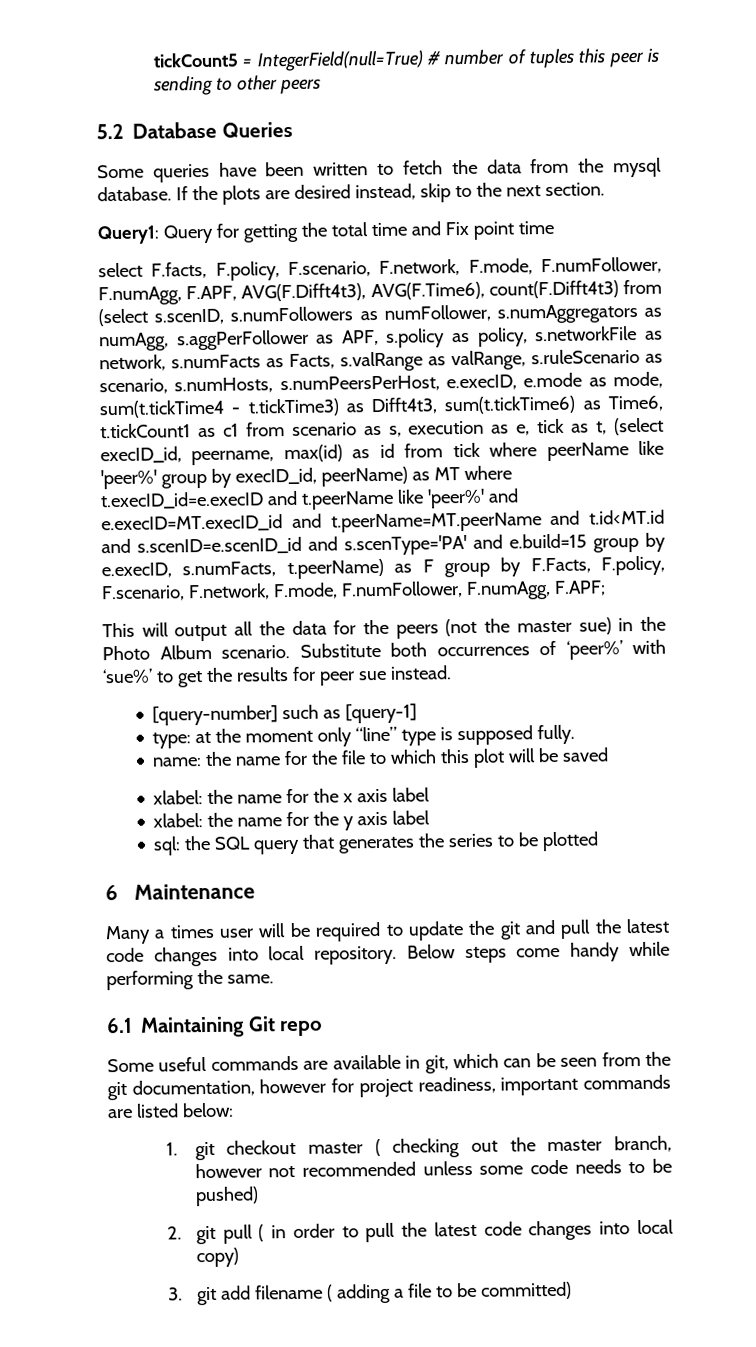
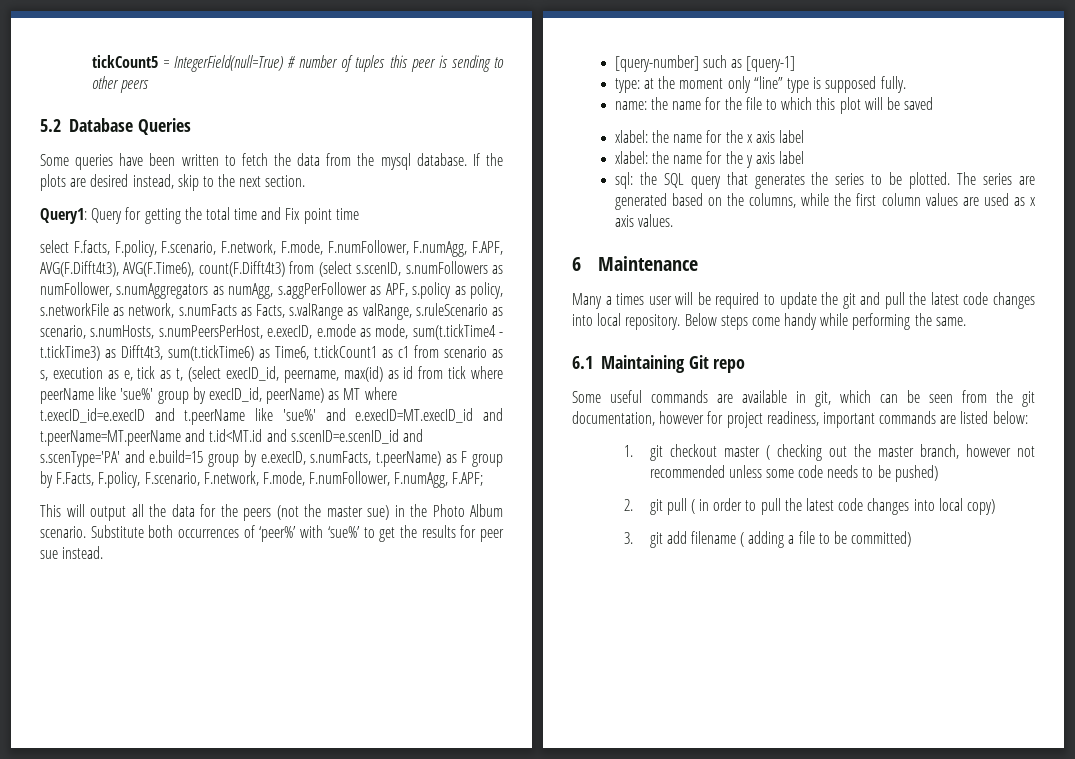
- select F.facts, F.policy, F.scenario, F.network, F.mode, F.numFollower, F.numAgg, F.APF, AVG(F.Difft4t3), AVG(F.Time6), count(F.Difft4t3) from (select s.scenID, s.numFollowers as numFollower, s.numAggregators as numAgg, s.aggPerFollower as APF, s.policy as policy, s.networkFile as network, s.numFacts as Facts, s.valRange as valRange, s.ruleScenario as scenario, s.numHosts, s.numPeersPerHost, e.execID, e.mode as mode, sum(t.tickTime4 - t.tickTime3) as Difft4t3, sum(t.tickTime6) as Time6, t.tickCount1 as c1 from scenario as s, execution as e, tick as t, (select execID_id, peername, max(id) as id from tick where peerName like 'peer%' group by execID_id, peerName) as MT where t.execID_id=e.execID and t.peerName like 'peer%' and e.execID=MT.execID_id and t.peerName=MT.peerName and t.id<MT.id and s.scenID=e.scenID_id and s.scenType='PA' and e.build=15 group by e.execID, s.numFacts, t.peerName) as F group by F.Facts, F.policy, F.scenario, F.network, F.mode, F.numFollower, F.numAgg, F.APF;
+ select F.facts, F.policy, F.scenario, F.network, F.mode, F.numFollower, F.numAgg, F.APF, AVG(F.Difft4t3), AVG(F.Time6), count(F.Difft4t3) from (select s.scenID, s.numFollowers as numFollower, s.numAggregators as numAgg, s.aggPerFollower as APF, s.policy as policy, s.networkFile as network, s.numFacts as Facts, s.valRange as valRange, s.ruleScenario as scenario, s.numHosts, s.numPeersPerHost, e.execID, e.mode as mode, sum(t.tickTime4 - t.tickTime3) as Difft4t3, sum(t.tickTime6) as Time6, t.tickCount1 as c1 from scenario as s, execution as e, tick as t, (select execID_id, peername, max(id) as id from tick where peerName like 'sue%' group by execID_id, peerName) as MT where t.execID_id=e.execID and t.peerName like 'sue%' and e.execID=MT.execID_id and t.peerName=MT.peerName and t.id<MT.id and s.scenID=e.scenID_id and s.scenType='PA' and e.build=15 group by e.execID, s.numFacts, t.peerName) as F group by F.Facts, F.policy, F.scenario, F.network, F.mode, F.numFollower, F.numAgg, F.APF;
- sql: the SQL query that generates the series to be plotted
+ sql: the SQL query that generates the series to be plotted. The series are generated based on the columns, while the first column values are used as x axis values.

